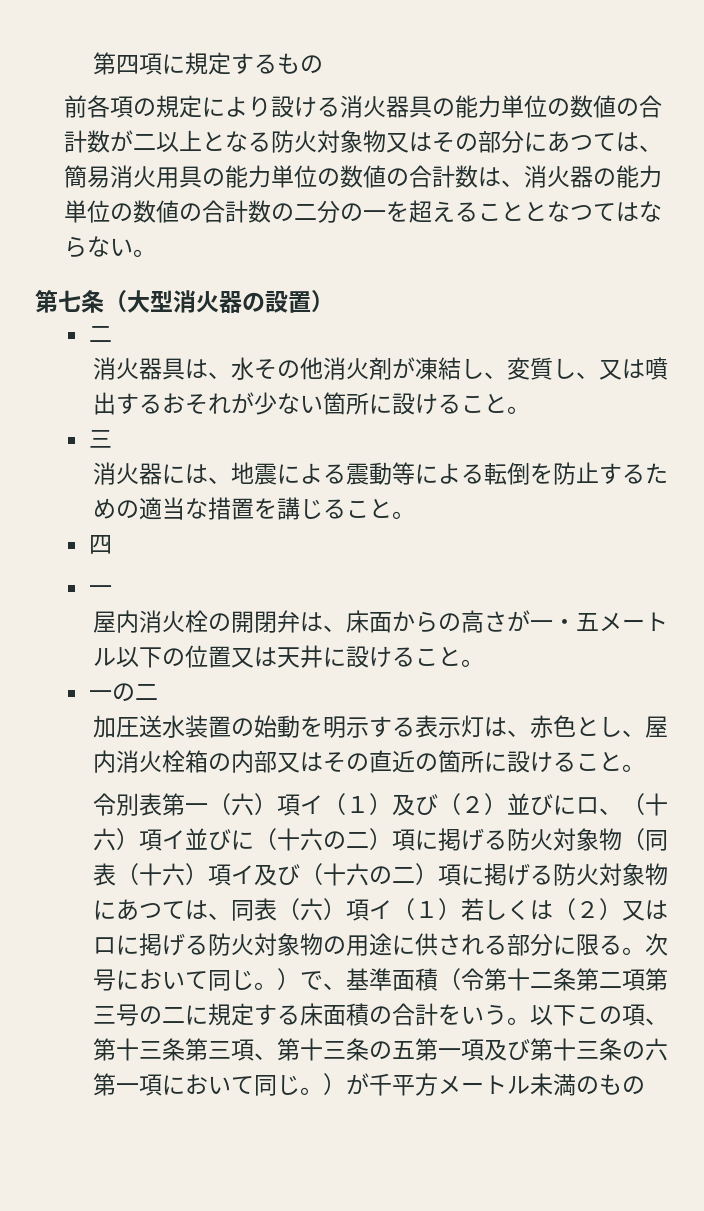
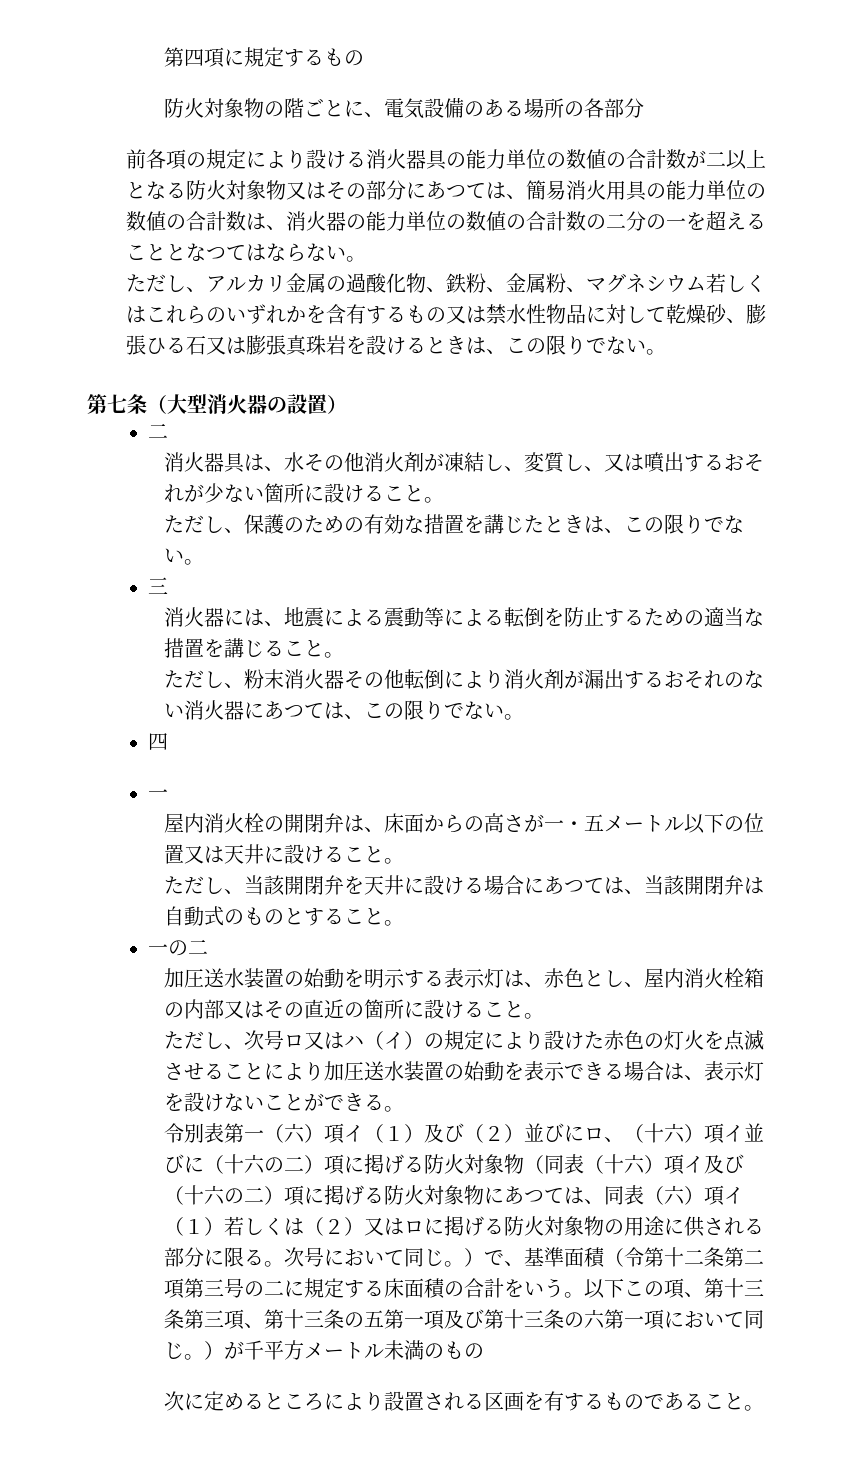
+ 防火対象物の階ごとに、電気設備のある場所の各部分
+ ただし、アルカリ金属の過酸化物、鉄粉、金属粉、マグネシウム若しくはこれらのいずれかを含有するもの又は禁水性物品に対して乾燥砂、膨張ひる石又は膨張真珠岩を設けるときは、この限りでない。
+ ただし、保護のための有効な措置を講じたときは、この限りでない。
+ ただし、粉末消火器その他転倒により消火剤が漏出するおそれのない消火器にあつては、この限りでない。
+ ただし、当該開閉弁を天井に設ける場合にあつては、当該開閉弁は自動式のものとすること。
+ ただし、次号ロ又はハ（イ）の規定により設けた赤色の灯火を点滅させることにより加圧送水装置の始動を表示できる場合は、表示灯を設けないことができる。
+ 次に定めるところにより設置される区画を有するものであること。

